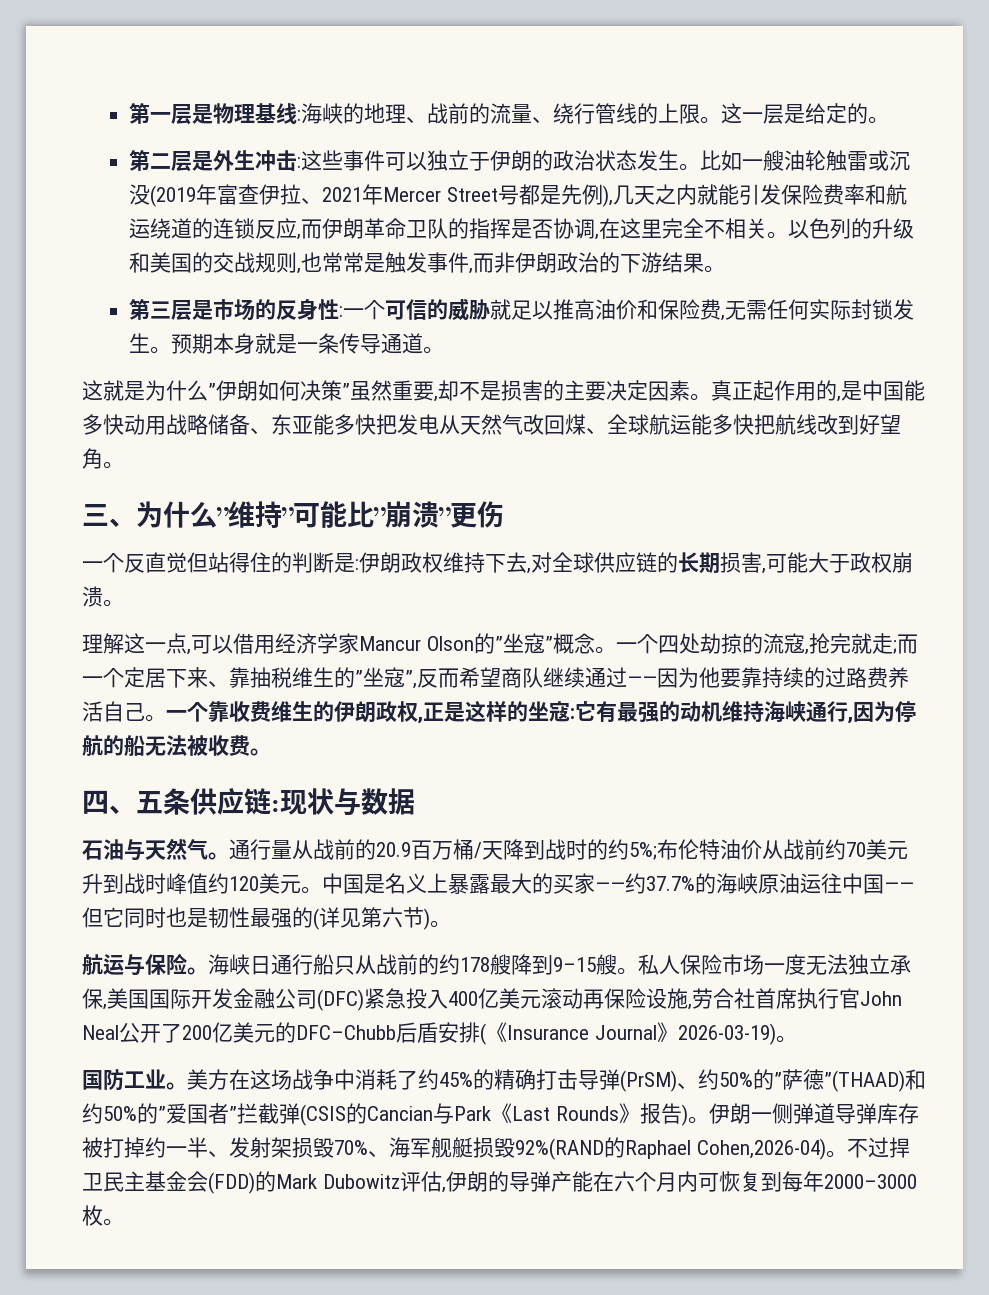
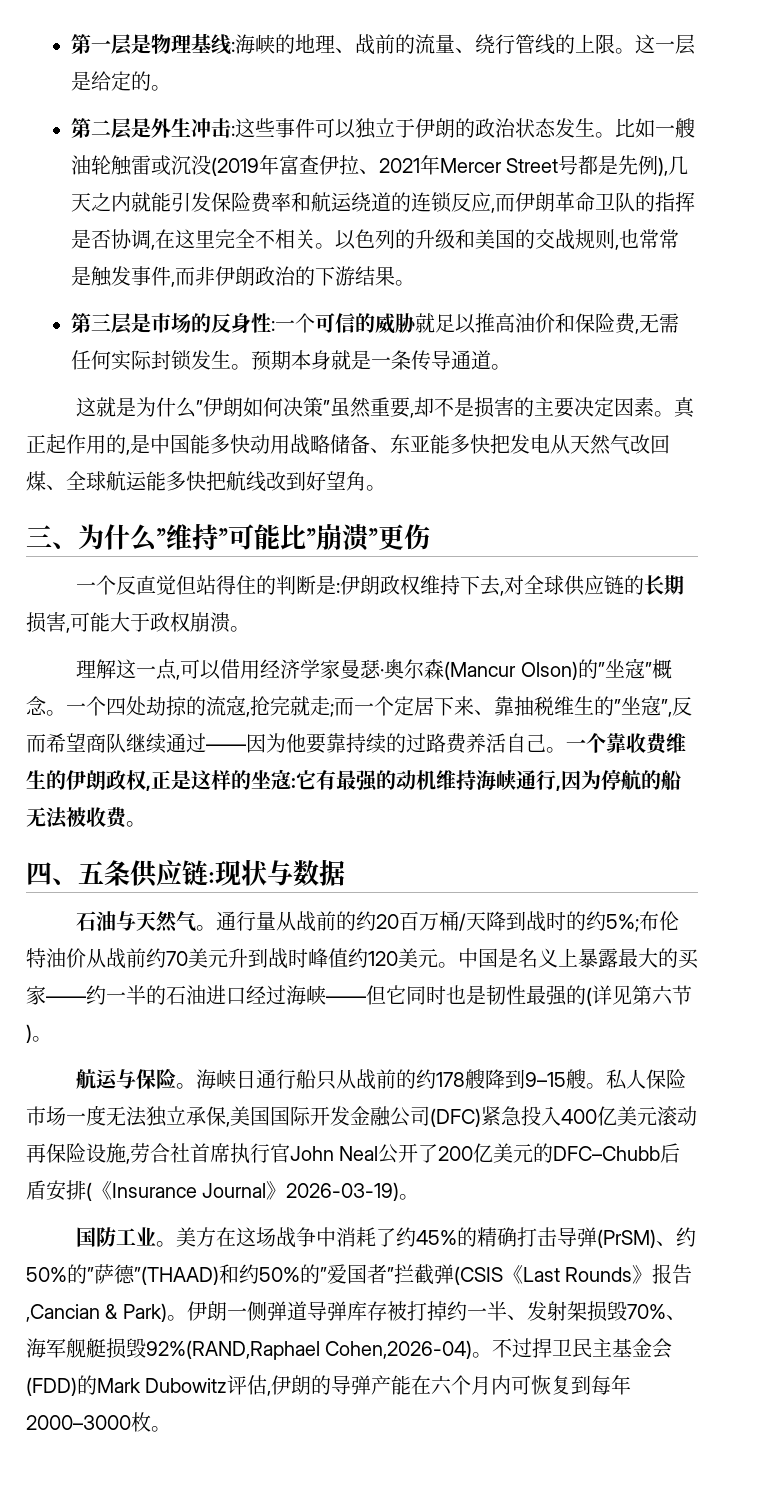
- 理解这一点,可以借用经济学家Mancur Olson的”坐寇”概念。
+ 理解这一点,可以借用经济学家曼瑟·奥尔森(Mancur Olson)的”坐寇”概念。
- 通行量从战前的20.9百万桶/天降到战时的约5%;布伦特油价从战前约70美元升到战时峰值约120美元。
+ 通行量从战前的约20百万桶/天降到战时的约5%;布伦特油价从战前约70美元升到战时峰值约120美元。
- 中国是名义上暴露最大的买家——约37.7%的海峡原油运往中国——但它同时也是韧性最强的(详见第六节)。
+ 中国是名义上暴露最大的买家——约一半的石油进口经过海峡——但它同时也是韧性最强的(详见第六节)。
- 美方在这场战争中消耗了约45%的精确打击导弹(PrSM)、约50%的”萨德”(THAAD)和约50%的”爱国者”拦截弹(CSIS的Cancian与Park《Last Rounds》报告)。
+ 美方在这场战争中消耗了约45%的精确打击导弹(PrSM)、约50%的”萨德”(THAAD)和约50%的”爱国者”拦截弹(CSIS《Last Rounds》报告,Cancian & Park)。
- 伊朗一侧弹道导弹库存被打掉约一半、发射架损毁70%、海军舰艇损毁92%(RAND的Raphael Cohen,2026-04)。
+ 伊朗一侧弹道导弹库存被打掉约一半、发射架损毁70%、海军舰艇损毁92%(RAND,Raphael Cohen,2026-04)。

